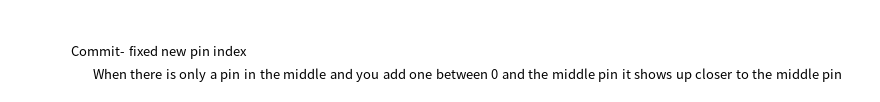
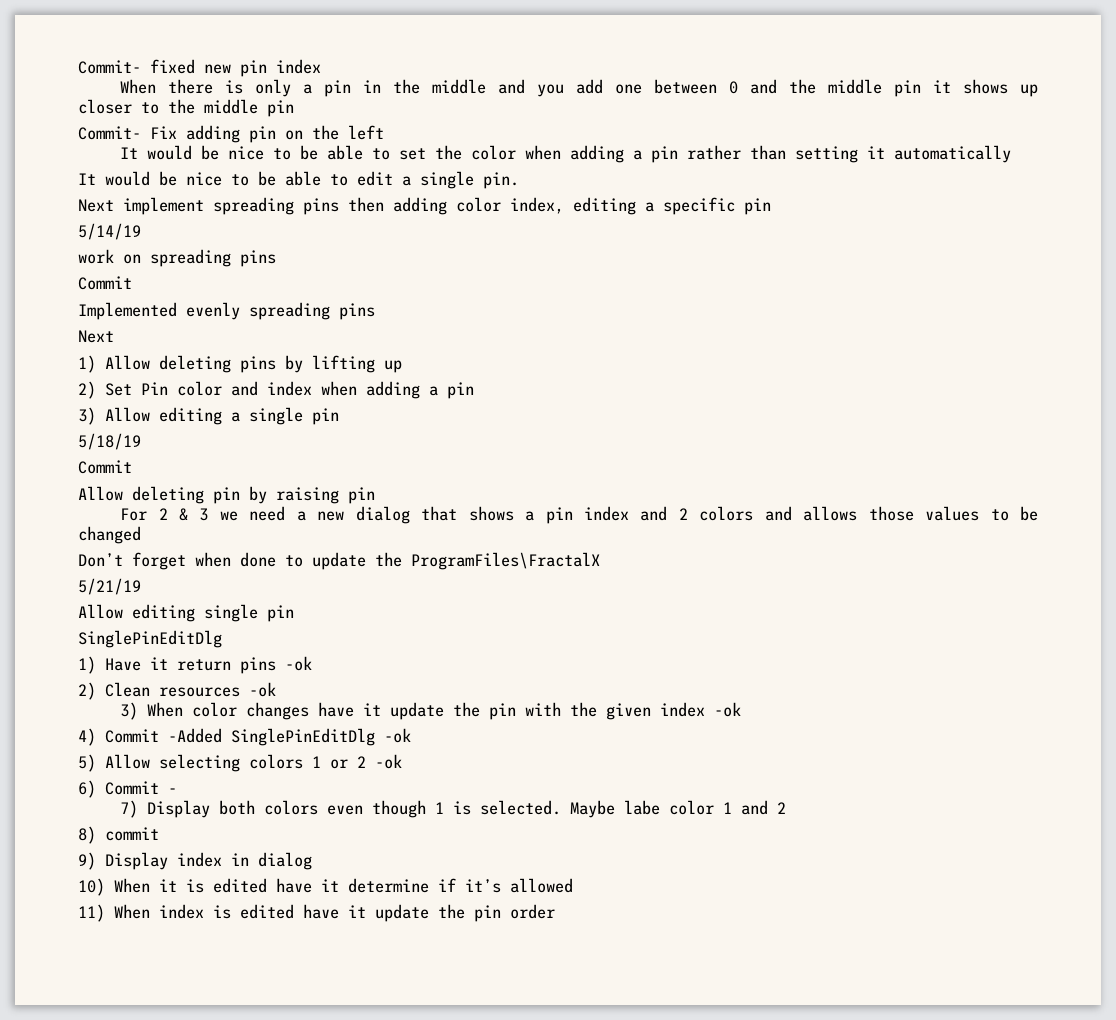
+ Commit- Fix adding pin on the left
+ It would be nice to be able to set the color when adding a pin rather than setting it automatically
+ It would be nice to be able to edit a single pin.
+ Next implement spreading pins then adding color index, editing a specific pin
+ 5/14/19
+ work on spreading pins
+ Commit
+ Implemented evenly spreading pins
+ Next
+ 1) Allow deleting pins by lifting up
+ 2) Set Pin color and index when adding a pin
+ 3) Allow editing a single pin
+ 5/18/19
+ Commit
+ Allow deleting pin by raising pin
+ For 2 & 3 we need a new dialog that shows a pin index and 2 colors and allows those values to be changed
+ Don’t forget when done to update the ProgramFiles\FractalX
+ 5/21/19
+ Allow editing single pin
+ SinglePinEditDlg
+ 1) Have it return pins -ok
+ 2) Clean resources -ok
+ 3) When color changes have it update the pin with the given index -ok
+ 4) Commit -Added SinglePinEditDlg -ok
+ 5) Allow selecting colors 1 or 2 -ok
+ 6) Commit -
+ 7) Display both colors even though 1 is selected. Maybe labe color 1 and 2
+ 8) commit
+ 9) Display index in dialog
+ 10) When it is edited have it determine if it’s allowed
+ 11) When index is edited have it update the pin order

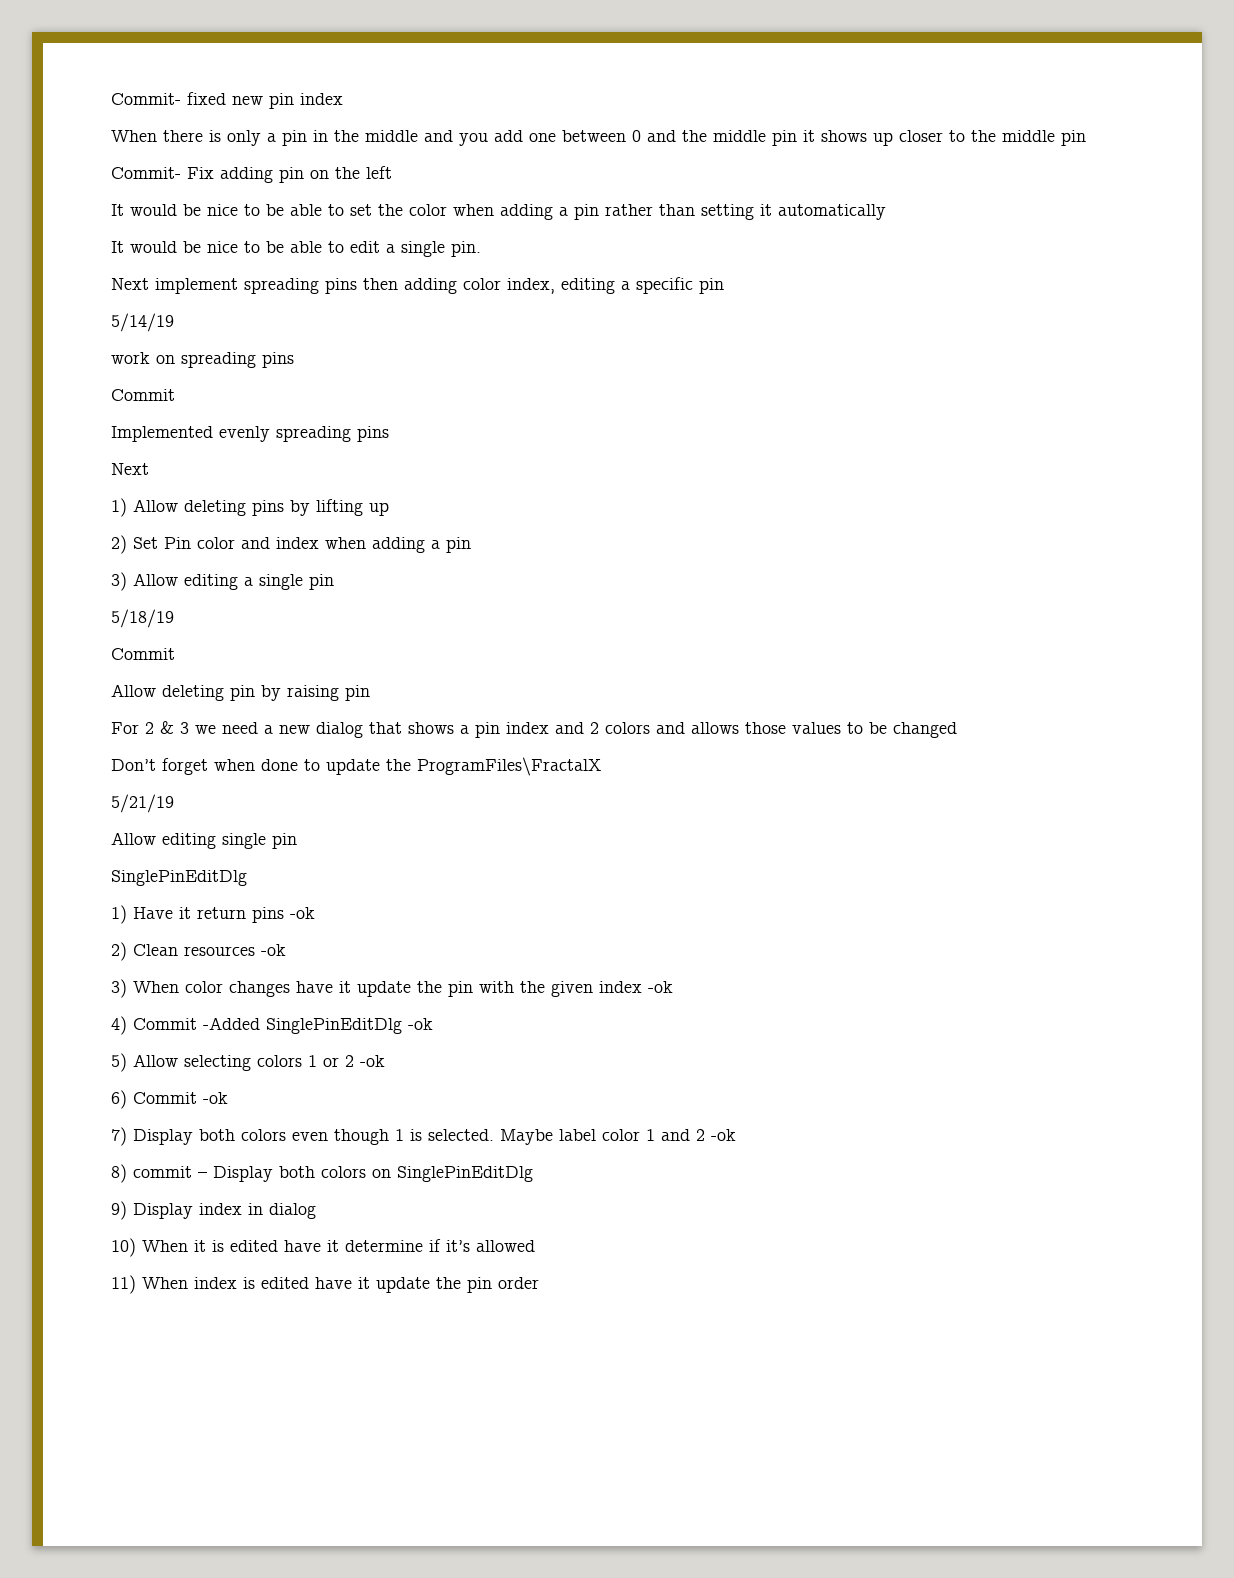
- 6) Commit -
+ 6) Commit -ok
- Maybe labe color 1 and 2
+ Maybe label color 1 and 2 -ok
- 8) commit
+ 8) commit – Display both colors on SinglePinEditDlg

